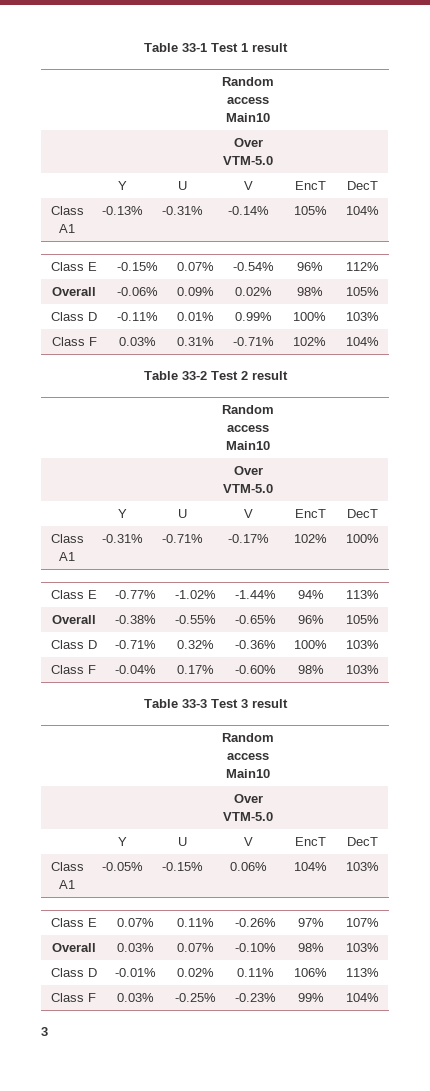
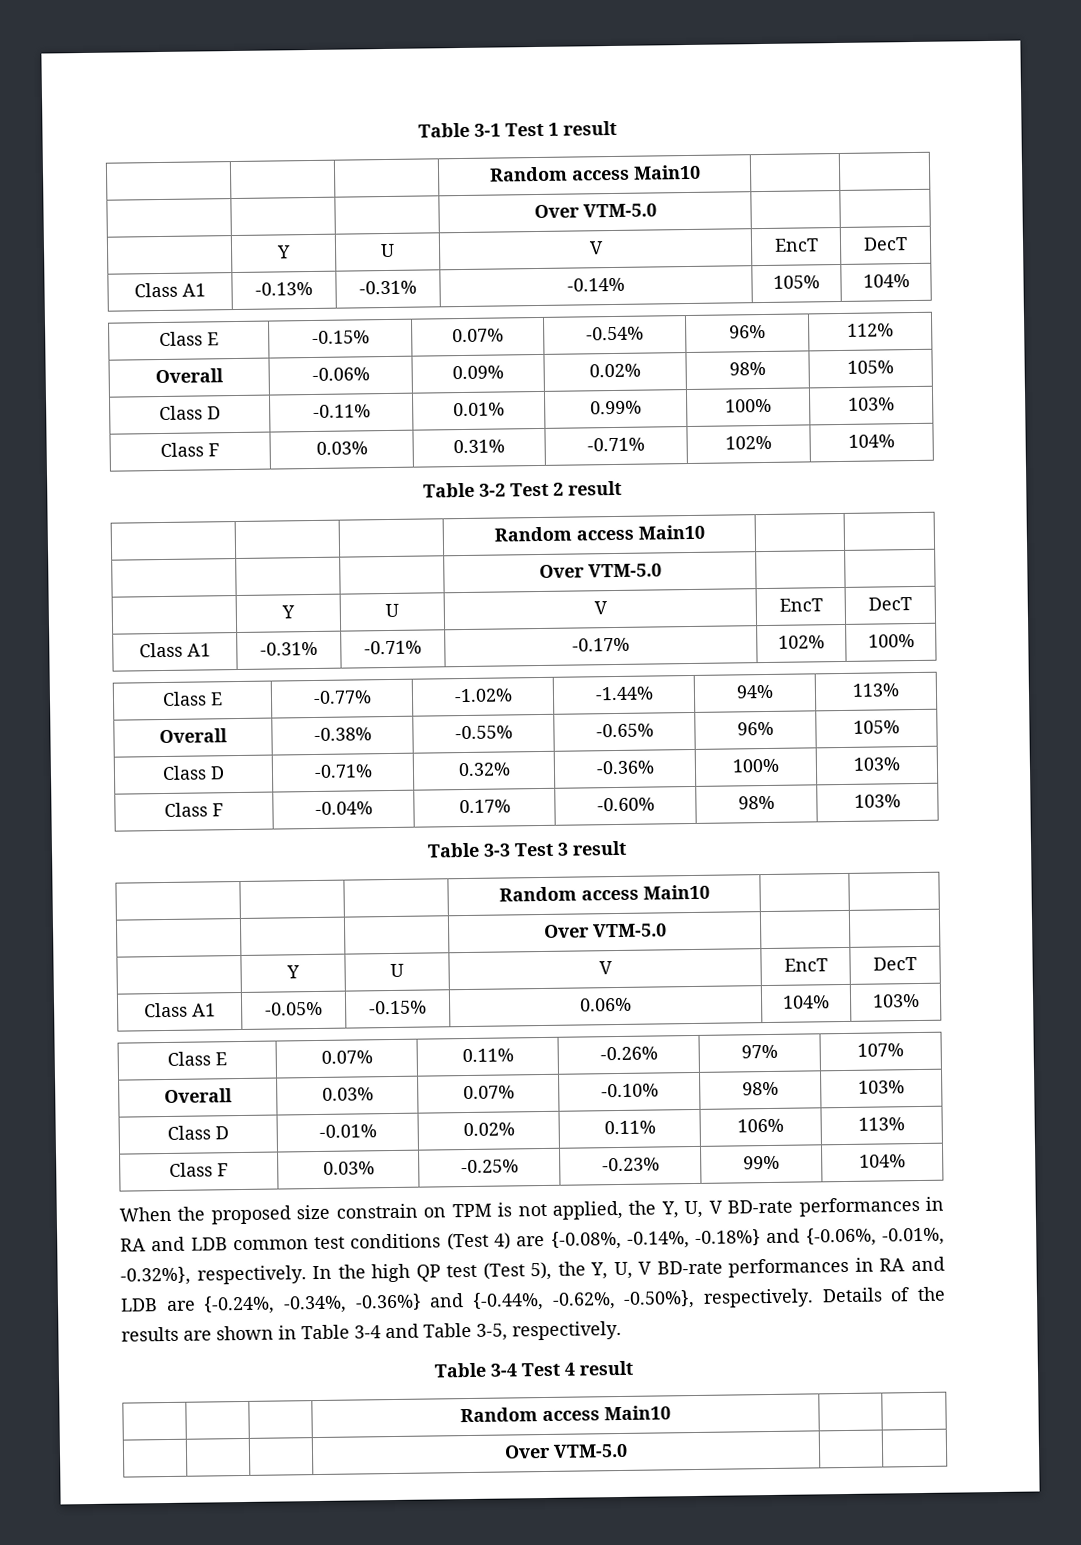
- Table 33-1 Test 1 result
+ Table 3-1 Test 1 result
- Table 33-2 Test 2 result
+ Table 3-2 Test 2 result
- Table 33-3 Test 3 result
+ Table 3-3 Test 3 result
  Class F | 0.03% | -0.25% | -0.23% | 99% | 104%
- 3
+ When the proposed size constrain on TPM is not applied, the Y, U, V BD-rate performances in RA and LDB common test conditions (Test 4) are {-0.08%, -0.14%, -0.18%} and {-0.06%, -0.01%, -0.32%}, respectively. In the high QP test (Test 5), the Y, U, V BD-rate performances in RA and LDB are {-0.24%, -0.34%, -0.36%} and {-0.44%, -0.62%, -0.50%}, respectively. Details of the results are shown in Table 3-4 and Table 3-5, respectively.
+ Table 3-4 Test 4 result
+ | | | Random access Main10 | |
+ | | | Over VTM-5.0 | |

